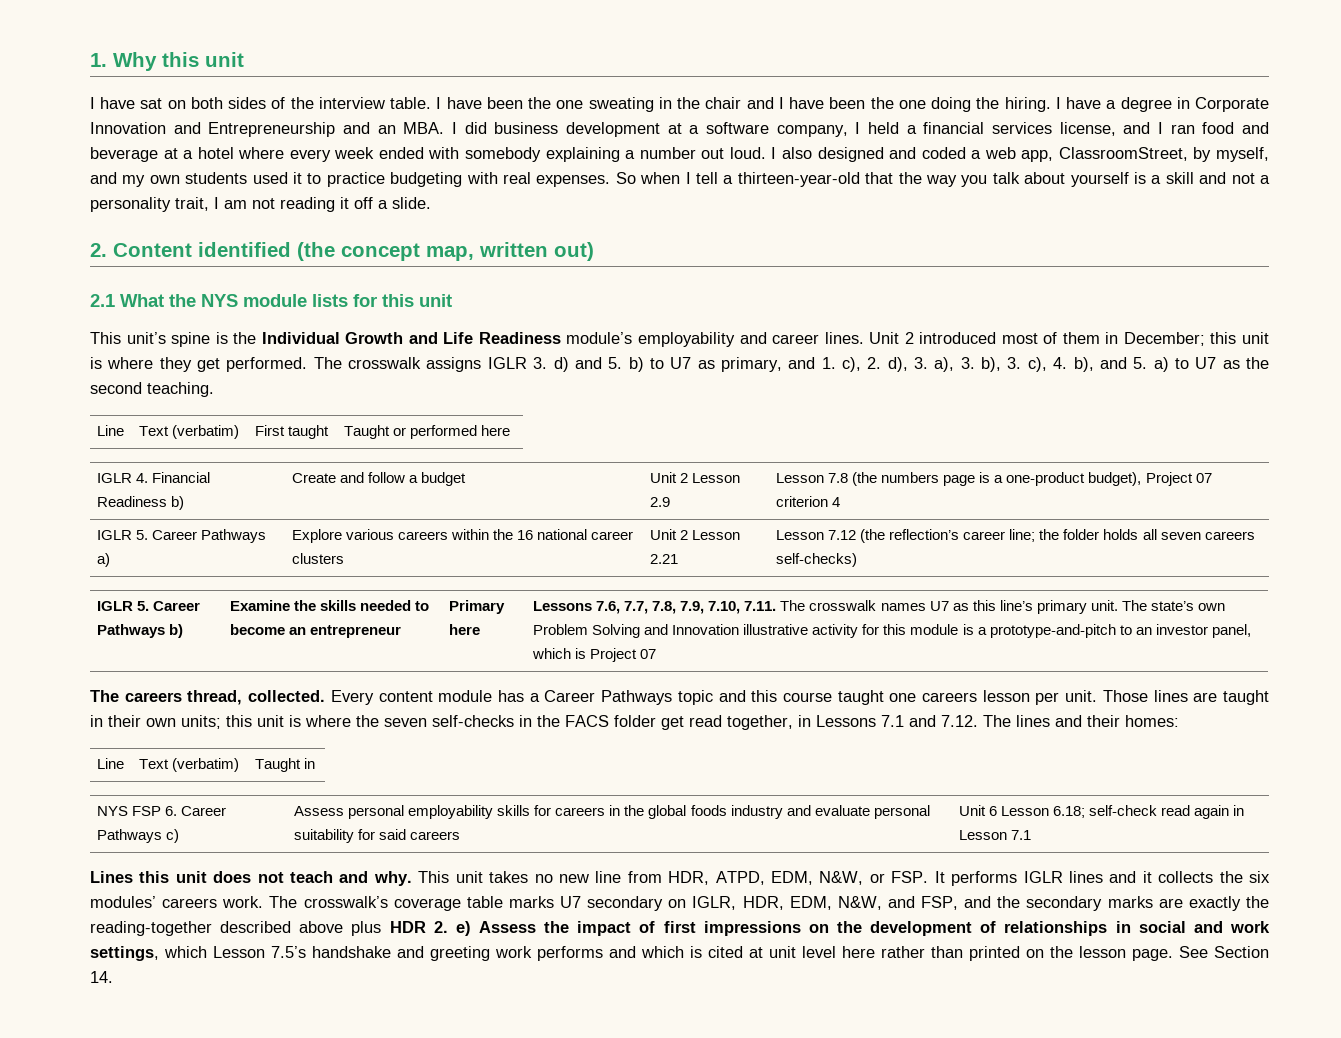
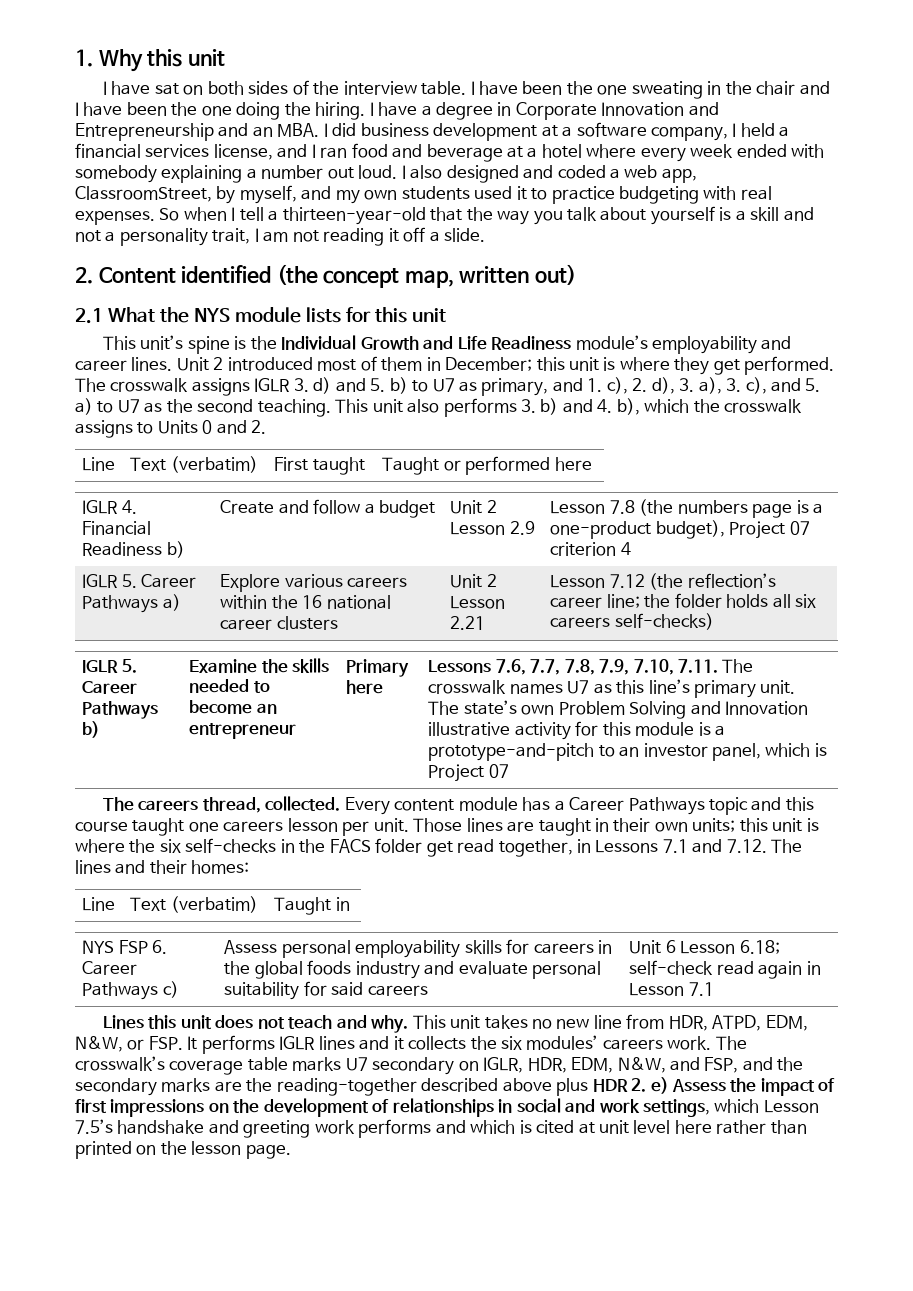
- The crosswalk assigns IGLR 3. d) and 5. b) to U7 as primary, and 1. c), 2. d), 3. a), 3. b), 3. c), 4. b), and 5. a) to U7 as the second teaching.
+ The crosswalk assigns IGLR 3. d) and 5. b) to U7 as primary, and 1. c), 2. d), 3. a), 3. c), and 5. a) to U7 as the second teaching. This unit also performs 3. b) and 4. b), which the crosswalk assigns to Units 0 and 2.
- IGLR 5. Career Pathways a) | Explore various careers within the 16 national career clusters | Unit 2 Lesson 2.21 | Lesson 7.12 (the reflection’s career line; the folder holds all seven careers self-checks)
+ IGLR 5. Career Pathways a) | Explore various careers within the 16 national career clusters | Unit 2 Lesson 2.21 | Lesson 7.12 (the reflection’s career line; the folder holds all six careers self-checks)
- Those lines are taught in their own units; this unit is where the seven self-checks in the FACS folder get read together, in Lessons 7.1 and 7.12. The lines and their homes:
+ Those lines are taught in their own units; this unit is where the six self-checks in the FACS folder get read together, in Lessons 7.1 and 7.12. The lines and their homes:
- The crosswalk’s coverage table marks U7 secondary on IGLR, HDR, EDM, N&W, and FSP, and the secondary marks are exactly the reading-together described above plus HDR 2. e) Assess the impact of first impressions on the development of relationships in social and work settings, which Lesson 7.5’s handshake and greeting work performs and which is cited at unit level here rather than printed on the lesson page. See Section 14.
+ The crosswalk’s coverage table marks U7 secondary on IGLR, HDR, EDM, N&W, and FSP, and the secondary marks are the reading-together described above plus HDR 2. e) Assess the impact of first impressions on the development of relationships in social and work settings, which Lesson 7.5’s handshake and greeting work performs and which is cited at unit level here rather than printed on the lesson page.

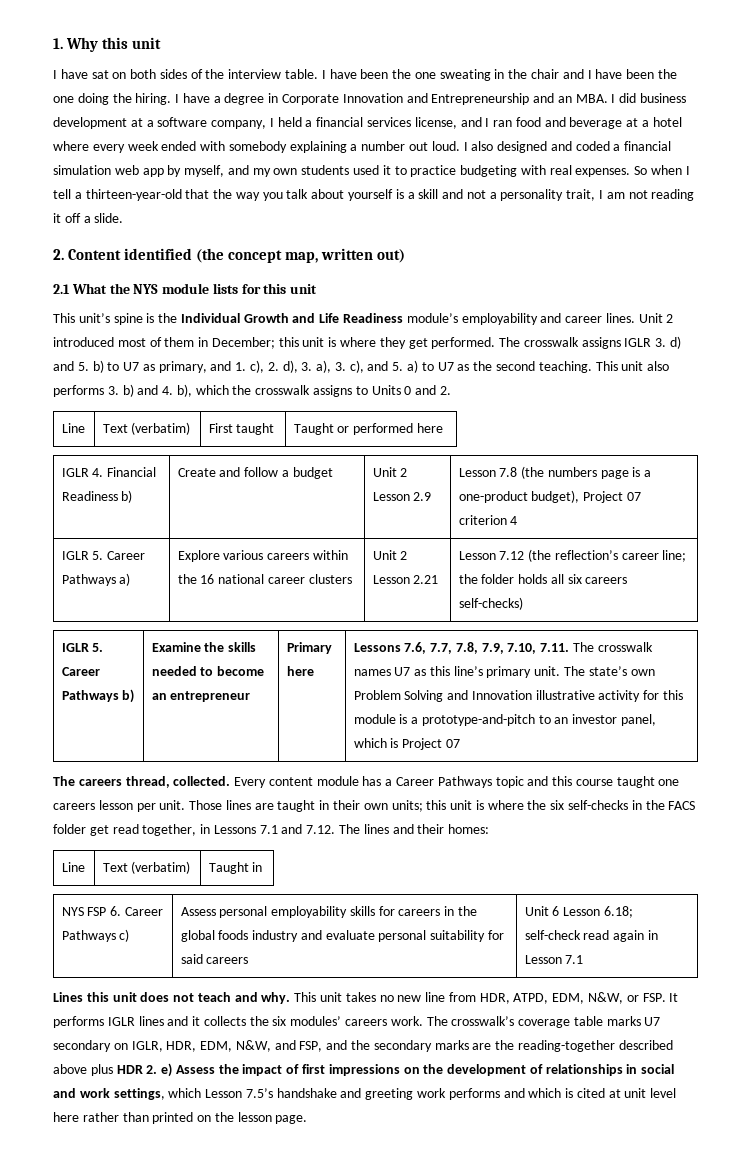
- I also designed and coded a web app, ClassroomStreet, by myself, and my own students used it to practice budgeting with real expenses.
+ I also designed and coded a financial simulation web app by myself, and my own students used it to practice budgeting with real expenses.

